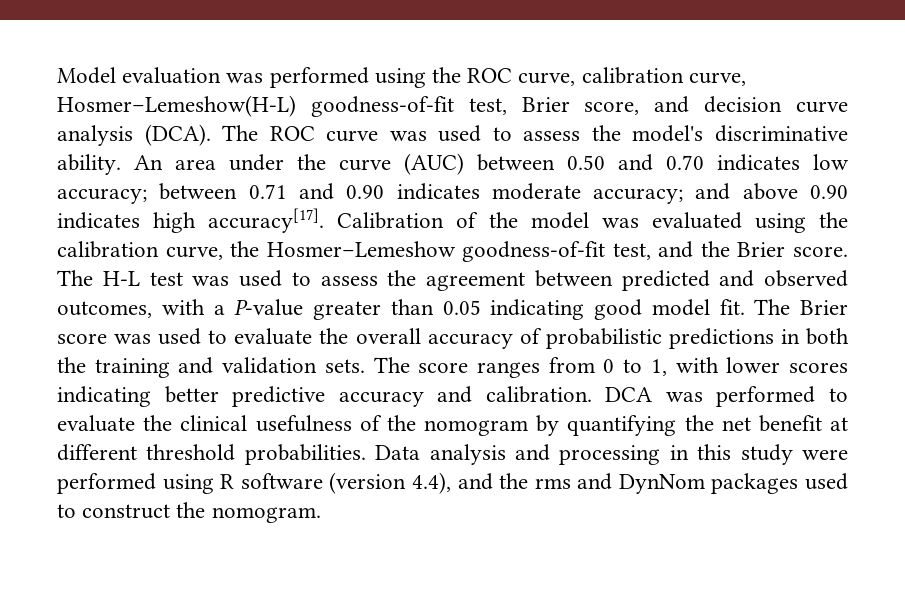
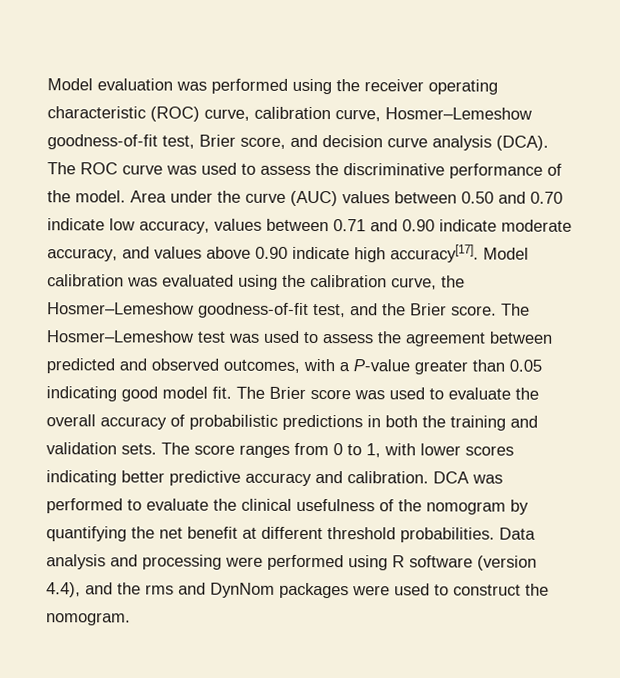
- Model evaluation was performed using the ROC curve, calibration curve, Hosmer–Lemeshow(H-L) goodness-of-fit test, Brier score, and decision curve analysis (DCA).
+ Model evaluation was performed using the receiver operating characteristic (ROC) curve, calibration curve, Hosmer–Lemeshow goodness-of-fit test, Brier score, and decision curve analysis (DCA).
- The ROC curve was used to assess the model's discriminative ability. An area under the curve (AUC) between 0.50 and 0.70 indicates low accuracy; between 0.71 and 0.90 indicates moderate accuracy; and above 0.90 indicates high accuracy[17].
+ The ROC curve was used to assess the discriminative performance of the model. Area under the curve (AUC) values between 0.50 and 0.70 indicate low accuracy, values between 0.71 and 0.90 indicate moderate accuracy, and values above 0.90 indicate high accuracy[17].
- Calibration of the model was evaluated using the calibration curve, the Hosmer–Lemeshow goodness-of-fit test, and the Brier score.
+ Model calibration was evaluated using the calibration curve, the Hosmer–Lemeshow goodness-of-fit test, and the Brier score.
- The H-L test was used to assess the agreement between predicted and observed outcomes, with a P-value greater than 0.05 indicating good model fit.
+ The Hosmer–Lemeshow test was used to assess the agreement between predicted and observed outcomes, with a P-value greater than 0.05 indicating good model fit.
- Data analysis and processing in this study were performed using R software (version 4.4), and the rms and DynNom packages used to construct the nomogram.
+ Data analysis and processing were performed using R software (version 4.4), and the rms and DynNom packages were used to construct the nomogram.

